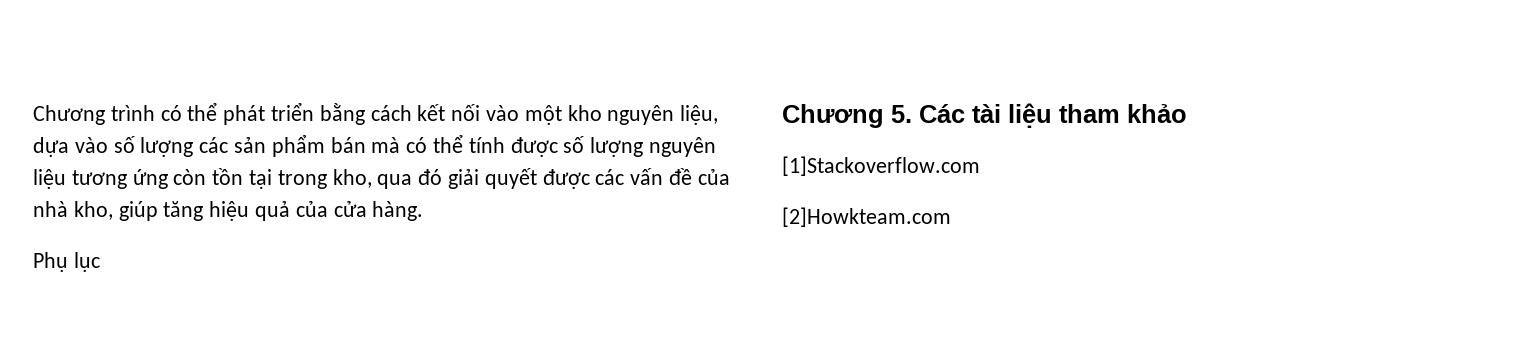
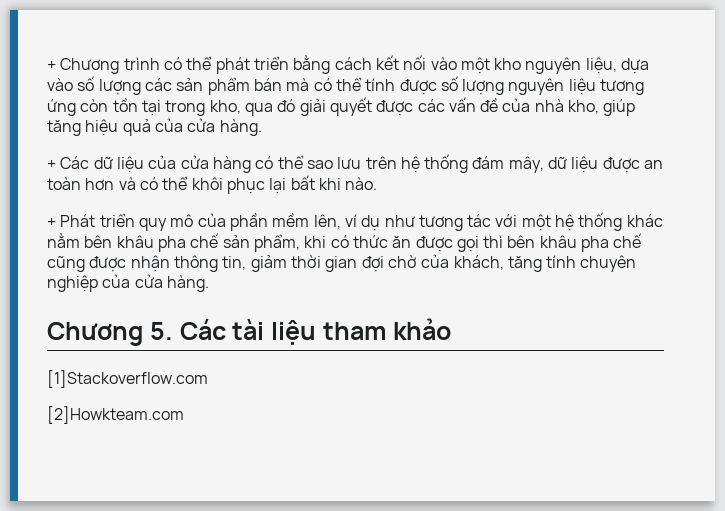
- Chương trình có thể phát triển bằng cách kết nối vào một kho nguyên liệu, dựa vào số lượng các sản phẩm bán mà có thể tính được số lượng nguyên liệu tương ứng còn tồn tại trong kho, qua đó giải quyết được các vấn đề của nhà kho, giúp tăng hiệu quả của cửa hàng.
+ + Chương trình có thể phát triển bằng cách kết nối vào một kho nguyên liệu, dựa vào số lượng các sản phẩm bán mà có thể tính được số lượng nguyên liệu tương ứng còn tồn tại trong kho, qua đó giải quyết được các vấn đề của nhà kho, giúp tăng hiệu quả của cửa hàng.
- Phụ lục
+ + Các dữ liệu của cửa hàng có thể sao lưu trên hệ thống đám mây, dữ liệu được an toàn hơn và có thể khôi phục lại bất khi nào.
+ + Phát triển quy mô của phần mềm lên, ví dụ như tương tác với một hệ thống khác nằm bên khâu pha chế sản phẩm, khi có thức ăn được gọi thì bên khâu pha chế cũng được nhận thông tin, giảm thời gian đợi chờ của khách, tăng tính chuyên nghiệp của cửa hàng.

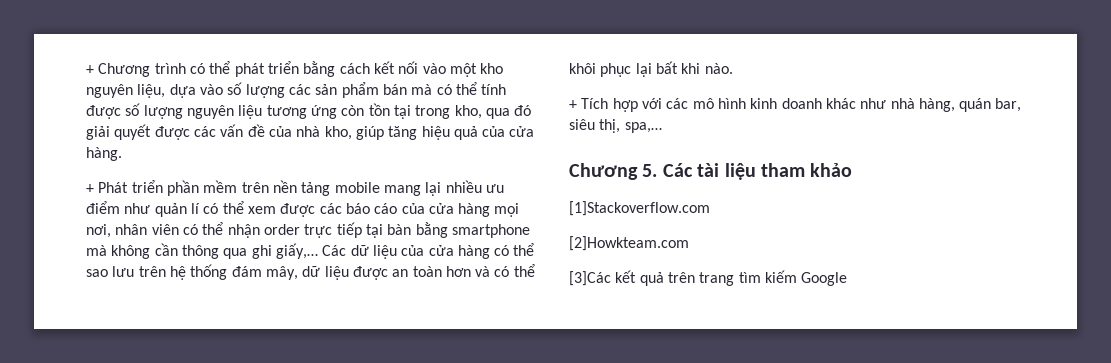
- + Các dữ liệu của cửa hàng có thể sao lưu trên hệ thống đám mây, dữ liệu được an toàn hơn và có thể khôi phục lại bất khi nào.
+ + Phát triển phần mềm trên nền tảng mobile mang lại nhiều ưu điểm như quản lí có thể xem được các báo cáo của cửa hàng mọi nơi, nhân viên có thể nhận order trực tiếp tại bàn bằng smartphone mà không cần thông qua ghi giấy,… Các dữ liệu của cửa hàng có thể sao lưu trên hệ thống đám mây, dữ liệu được an toàn hơn và có thể khôi phục lại bất khi nào.
- + Phát triển quy mô của phần mềm lên, ví dụ như tương tác với một hệ thống khác nằm bên khâu pha chế sản phẩm, khi có thức ăn được gọi thì bên khâu pha chế cũng được nhận thông tin, giảm thời gian đợi chờ của khách, tăng tính chuyên nghiệp của cửa hàng.
+ + Tích hợp với các mô hình kinh doanh khác như nhà hàng, quán bar, siêu thị, spa,…
+ [3]Các kết quả trên trang tìm kiếm Google

